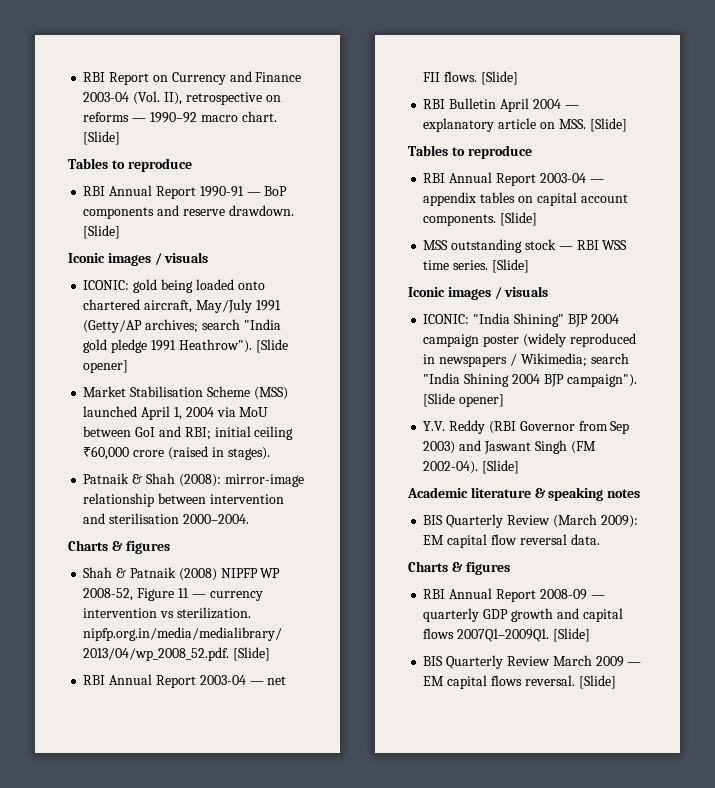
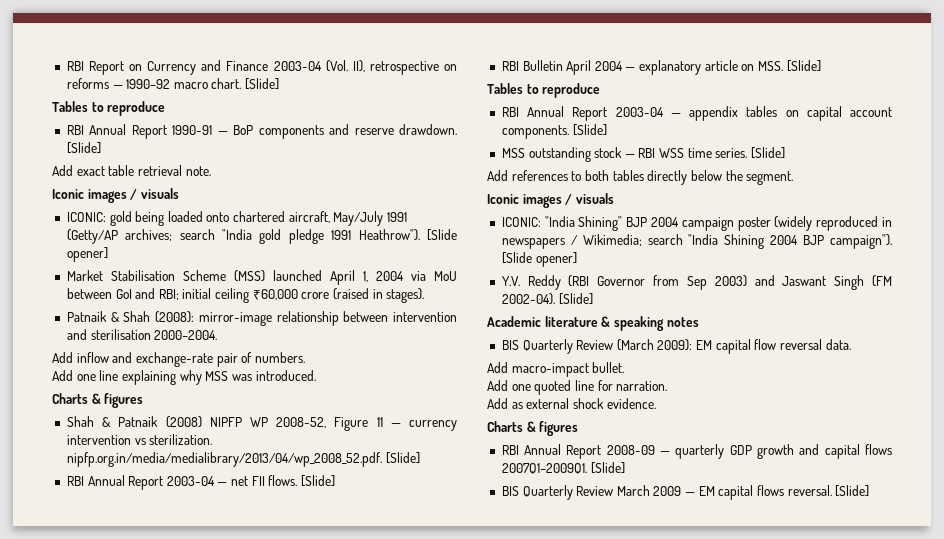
+ Add exact table retrieval note.
+ Add inflow and exchange-rate pair of numbers.
+ Add one line explaining why MSS was introduced.
+ Add references to both tables directly below the segment.
+ Add macro-impact bullet.
+ Add one quoted line for narration.
+ Add as external shock evidence.

